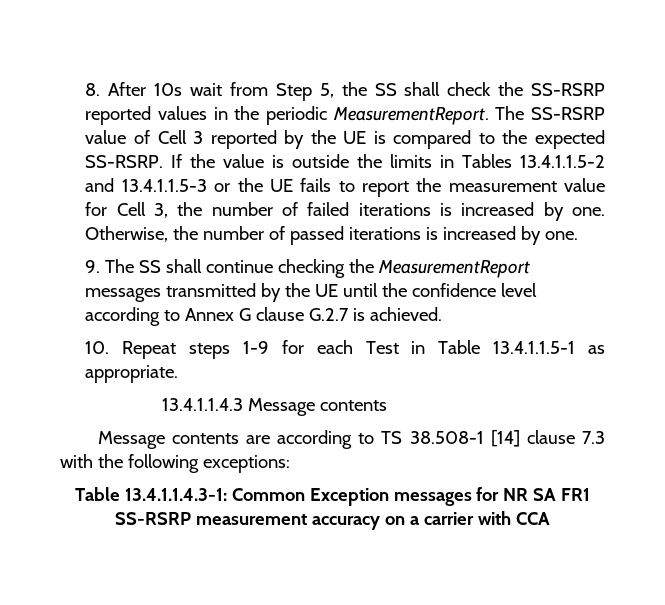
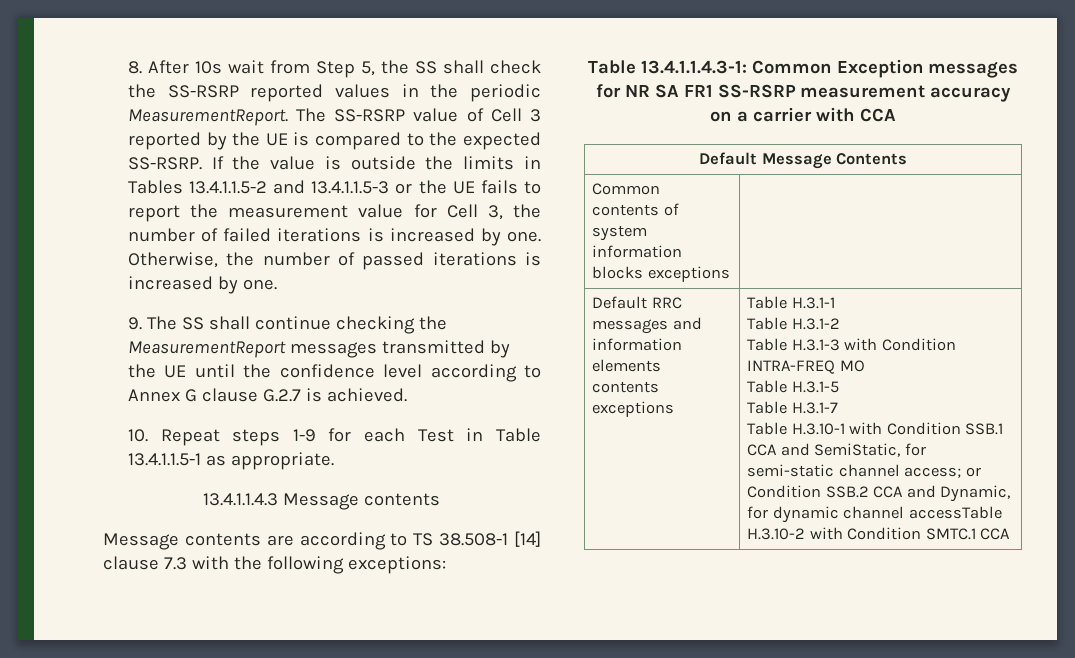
+ Default Message Contents
+ Common contents of system information blocks exceptions |
+ Default RRC messages and information elements contents exceptions | Table H.3.1-1
+ Table H.3.1-2
+ Table H.3.1-3 with Condition INTRA-FREQ MO
+ Table H.3.1-5
+ Table H.3.1-7
+ Table H.3.10-1 with Condition SSB.1 CCA and SemiStatic, for semi-static channel access; or Condition SSB.2 CCA and Dynamic, for dynamic channel accessTable H.3.10-2 with Condition SMTC.1 CCA

